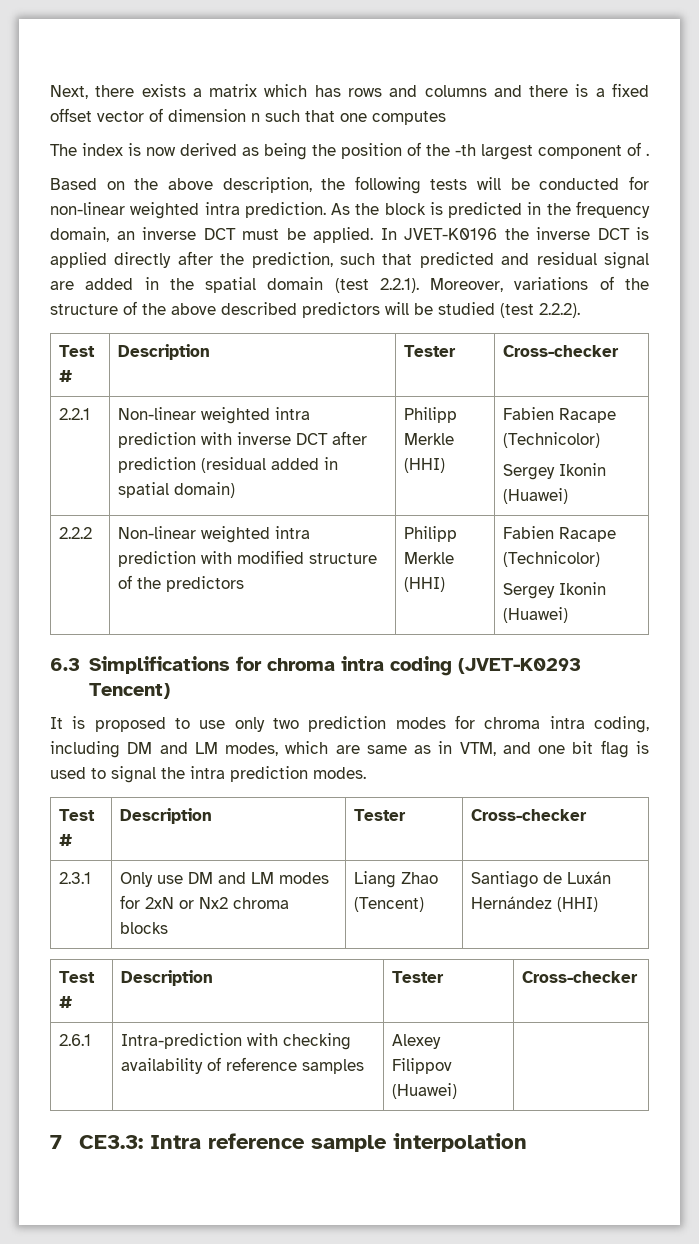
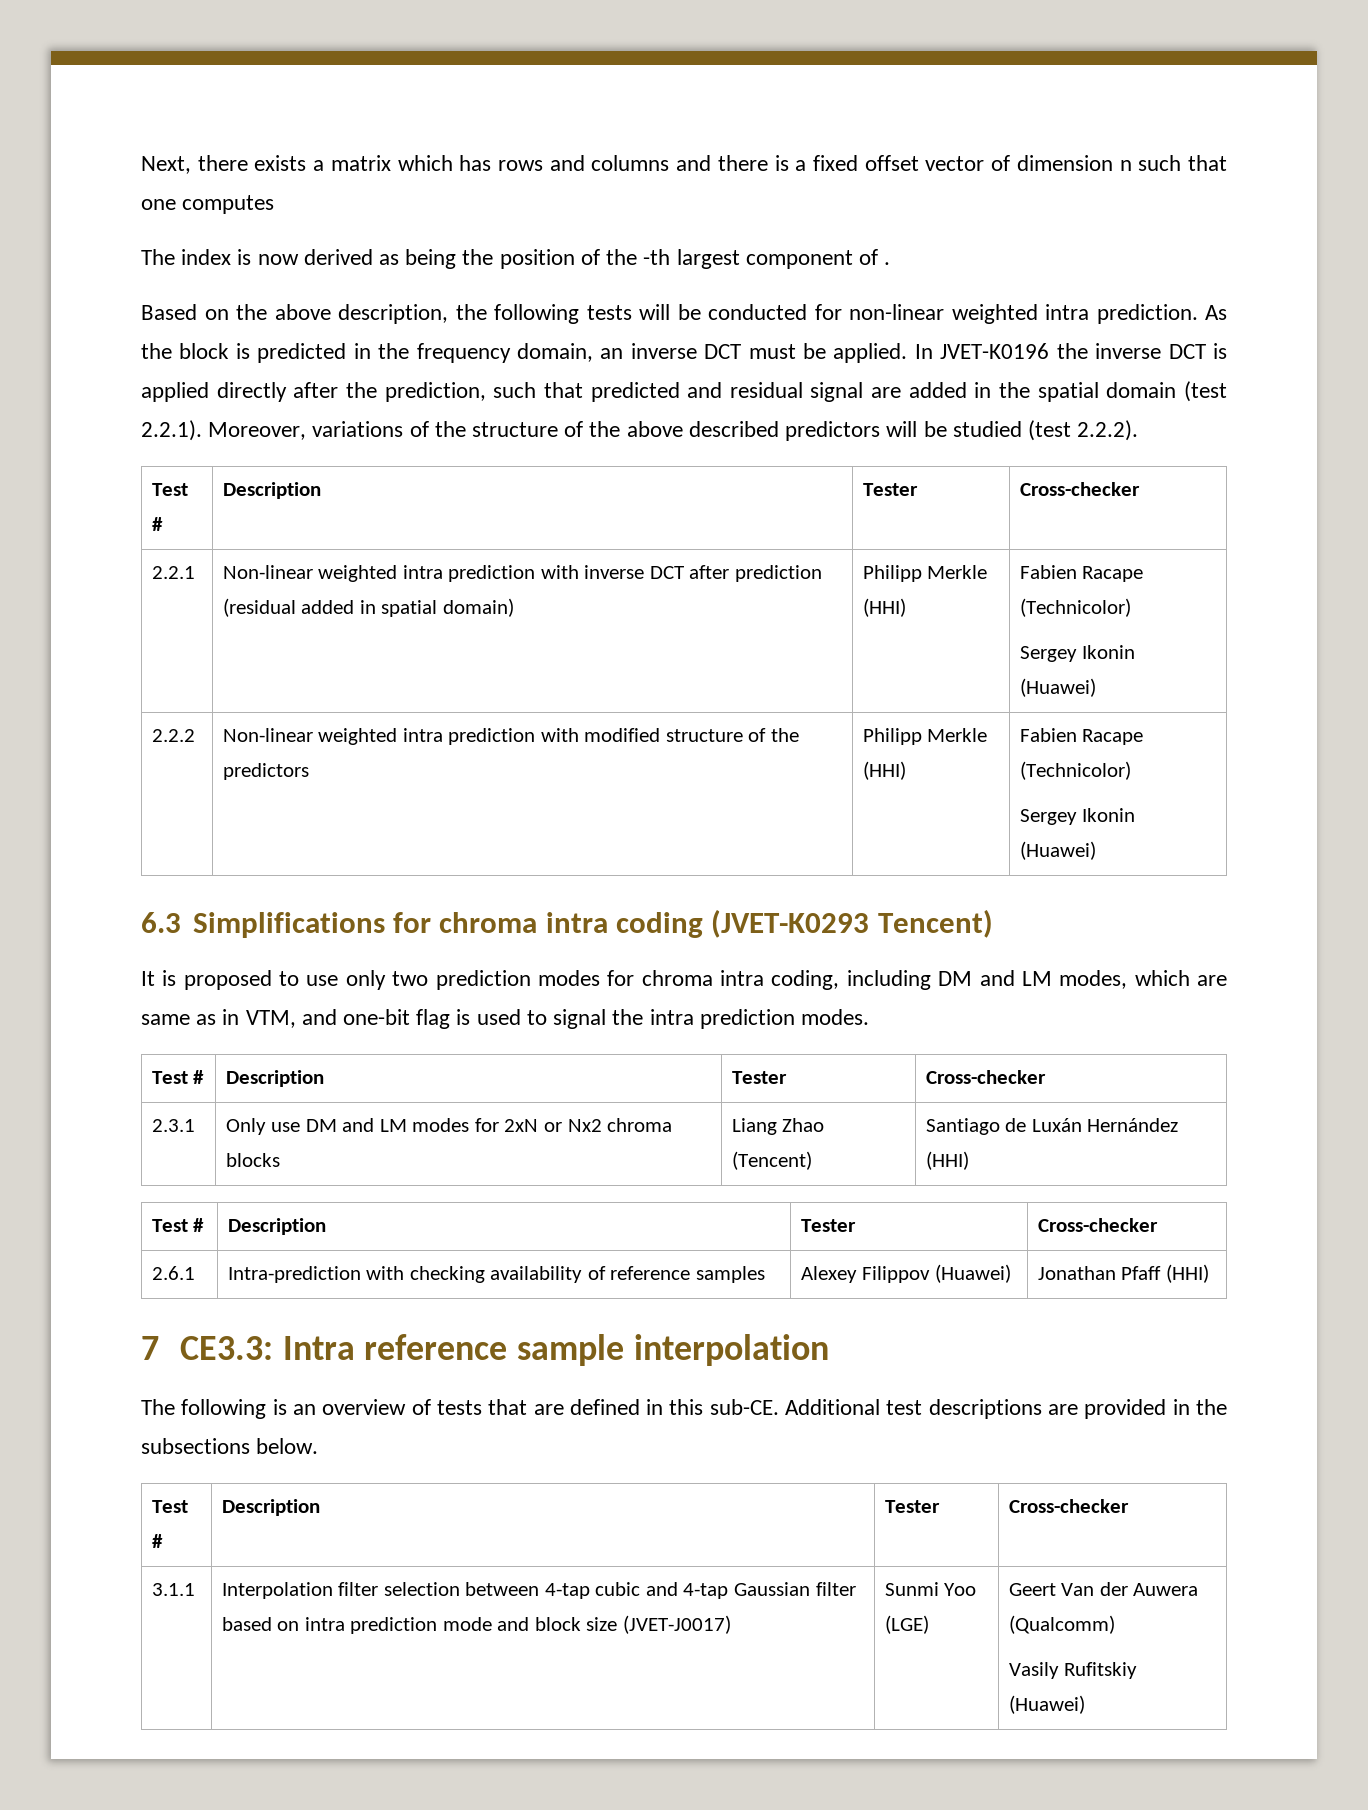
- It is proposed to use only two prediction modes for chroma intra coding, including DM and LM modes, which are same as in VTM, and one bit flag is used to signal the intra prediction modes.
+ It is proposed to use only two prediction modes for chroma intra coding, including DM and LM modes, which are same as in VTM, and one-bit flag is used to signal the intra prediction modes.
- 2.6.1 | Intra-prediction with checking availability of reference samples | Alexey Filippov (Huawei) |
+ 2.6.1 | Intra-prediction with checking availability of reference samples | Alexey Filippov (Huawei) | Jonathan Pfaff (HHI)
+ The following is an overview of tests that are defined in this sub-CE. Additional test descriptions are provided in the subsections below.
+ Test # | Description | Tester | Cross-checker
+ 3.1.1 | Interpolation filter selection between 4-tap cubic and 4-tap Gaussian filter based on intra prediction mode and block size (JVET-J0017) | Sunmi Yoo (LGE) | Geert Van der Auwera (Qualcomm)
+ Vasily Rufitskiy (Huawei)

